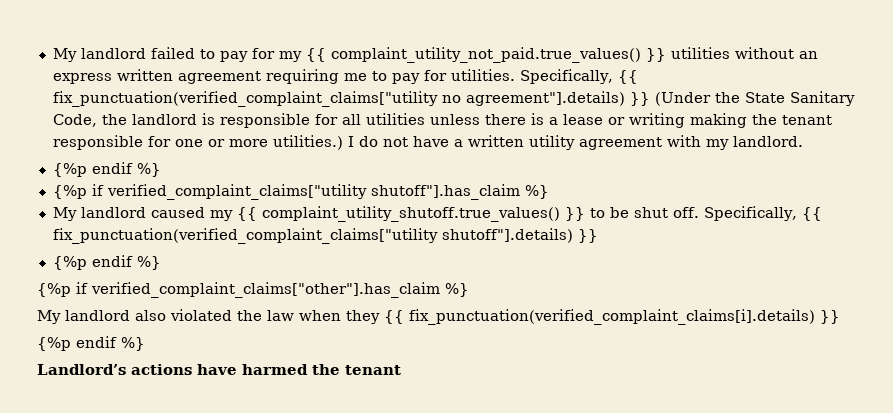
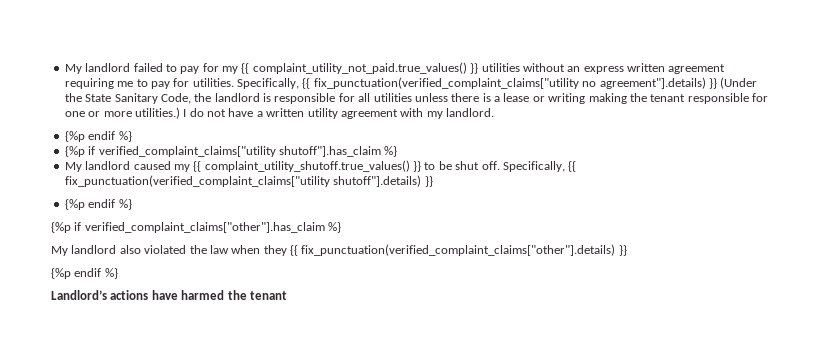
- My landlord also violated the law when they {{ fix_punctuation(verified_complaint_claims[i].details) }}
+ My landlord also violated the law when they {{ fix_punctuation(verified_complaint_claims["other"].details) }}

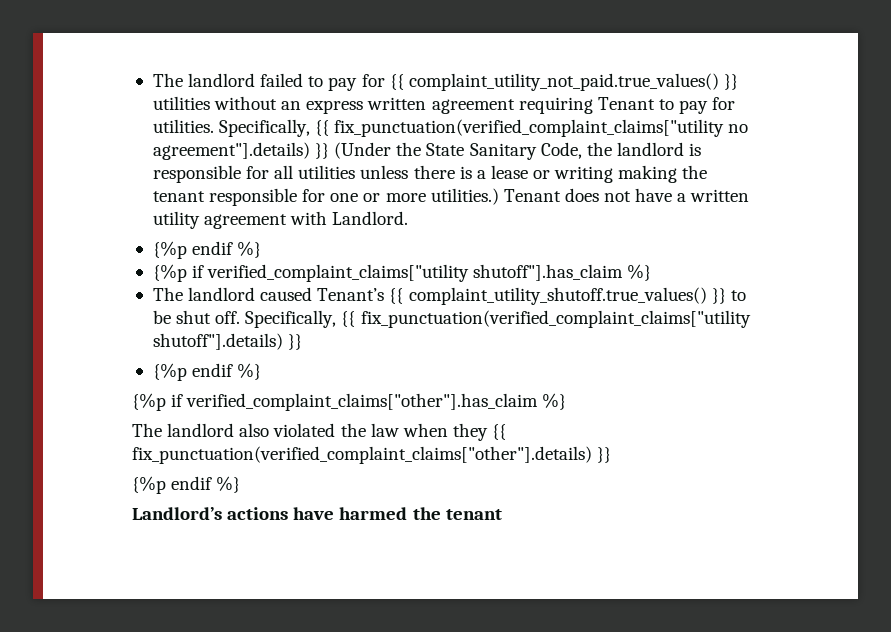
- My landlord failed to pay for my {{ complaint_utility_not_paid.true_values() }} utilities without an express written agreement requiring me to pay for utilities.
+ The landlord failed to pay for {{ complaint_utility_not_paid.true_values() }} utilities without an express written agreement requiring Tenant to pay for utilities.
- I do not have a written utility agreement with my landlord.
+ Tenant does not have a written utility agreement with Landlord.
- My landlord caused my {{ complaint_utility_shutoff.true_values() }} to be shut off.
+ The landlord caused Tenant’s {{ complaint_utility_shutoff.true_values() }} to be shut off.
- My landlord also violated the law when they {{ fix_punctuation(verified_complaint_claims["other"].details) }}
+ The landlord also violated the law when they {{ fix_punctuation(verified_complaint_claims["other"].details) }}

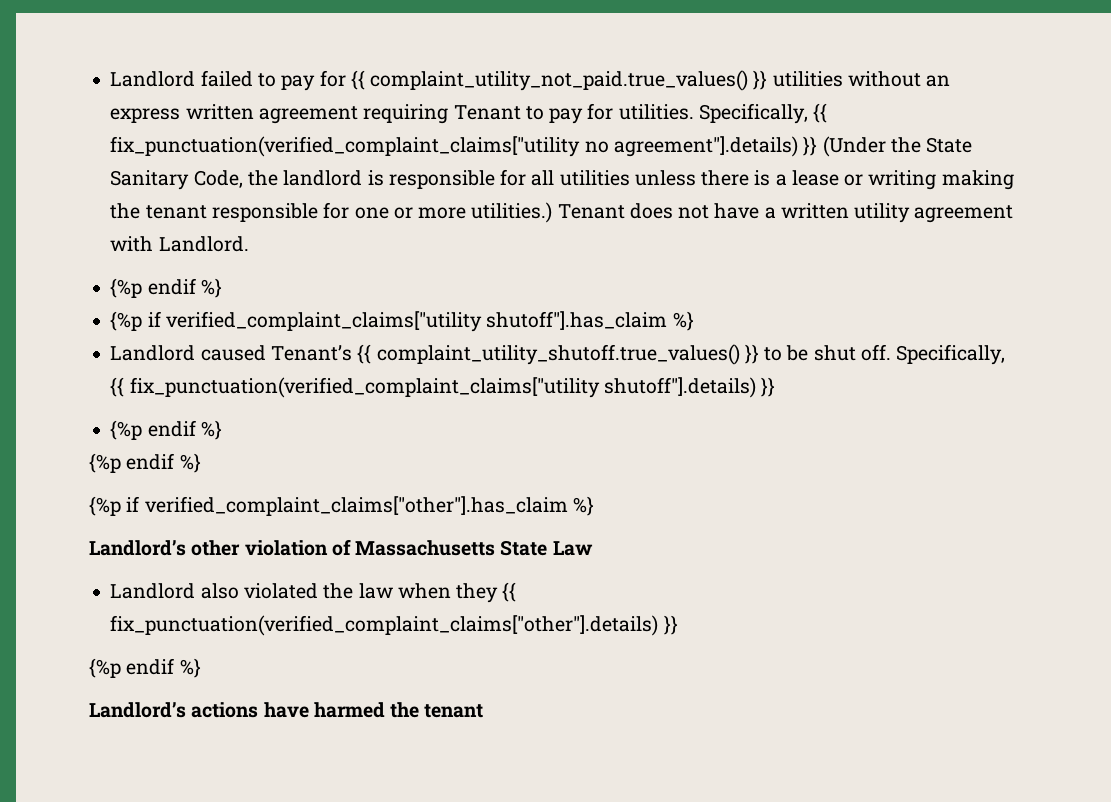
- The landlord failed to pay for {{ complaint_utility_not_paid.true_values() }} utilities without an express written agreement requiring Tenant to pay for utilities.
+ Landlord failed to pay for {{ complaint_utility_not_paid.true_values() }} utilities without an express written agreement requiring Tenant to pay for utilities.
- The landlord caused Tenant’s {{ complaint_utility_shutoff.true_values() }} to be shut off.
+ Landlord caused Tenant’s {{ complaint_utility_shutoff.true_values() }} to be shut off.
  Specifically, {{ fix_punctuation(verified_complaint_claims["utility shutoff"].details) }}
+ {%p endif %}
- The landlord also violated the law when they {{ fix_punctuation(verified_complaint_claims["other"].details) }}
+ Landlord’s other violation of Massachusetts State Law
+ Landlord also violated the law when they {{ fix_punctuation(verified_complaint_claims["other"].details) }}

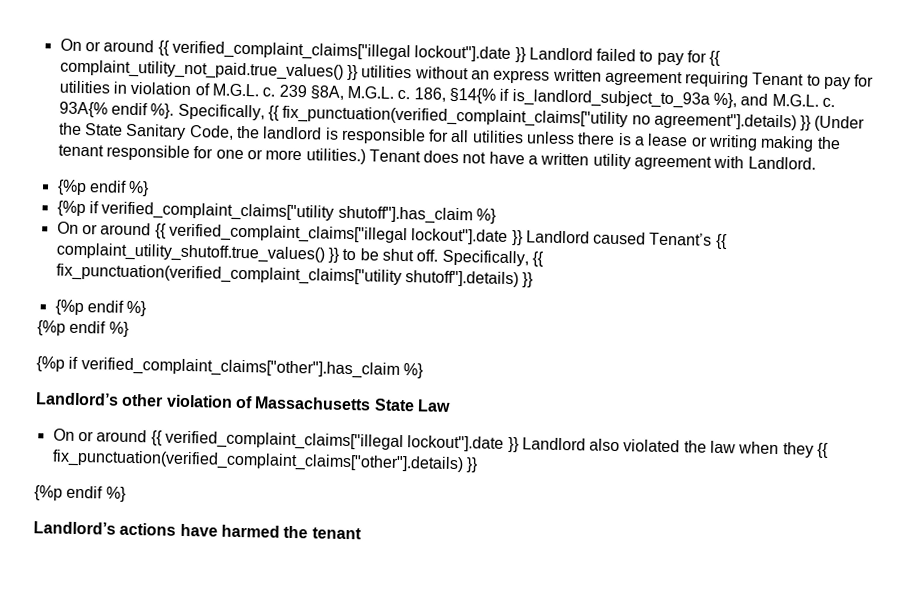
- Landlord failed to pay for {{ complaint_utility_not_paid.true_values() }} utilities without an express written agreement requiring Tenant to pay for utilities.
+ On or around {{ verified_complaint_claims["illegal lockout"].date }} Landlord failed to pay for {{ complaint_utility_not_paid.true_values() }} utilities without an express written agreement requiring Tenant to pay for utilities in violation of M.G.L. c. 239 §8A, M.G.L. c. 186, §14{% if is_landlord_subject_to_93a %}, and M.G.L. c. 93A{% endif %}.
- Landlord caused Tenant’s {{ complaint_utility_shutoff.true_values() }} to be shut off.
+ On or around {{ verified_complaint_claims["illegal lockout"].date }} Landlord caused Tenant’s {{ complaint_utility_shutoff.true_values() }} to be shut off.
- Landlord also violated the law when they {{ fix_punctuation(verified_complaint_claims["other"].details) }}
+ On or around {{ verified_complaint_claims["illegal lockout"].date }} Landlord also violated the law when they {{ fix_punctuation(verified_complaint_claims["other"].details) }}

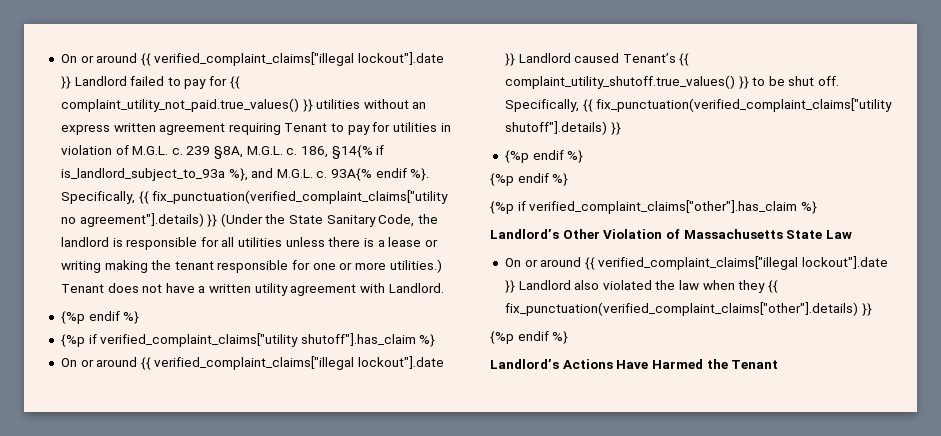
- Landlord’s other violation of Massachusetts State Law
+ Landlord’s Other Violation of Massachusetts State Law
- Landlord’s actions have harmed the tenant
+ Landlord’s Actions Have Harmed the Tenant

